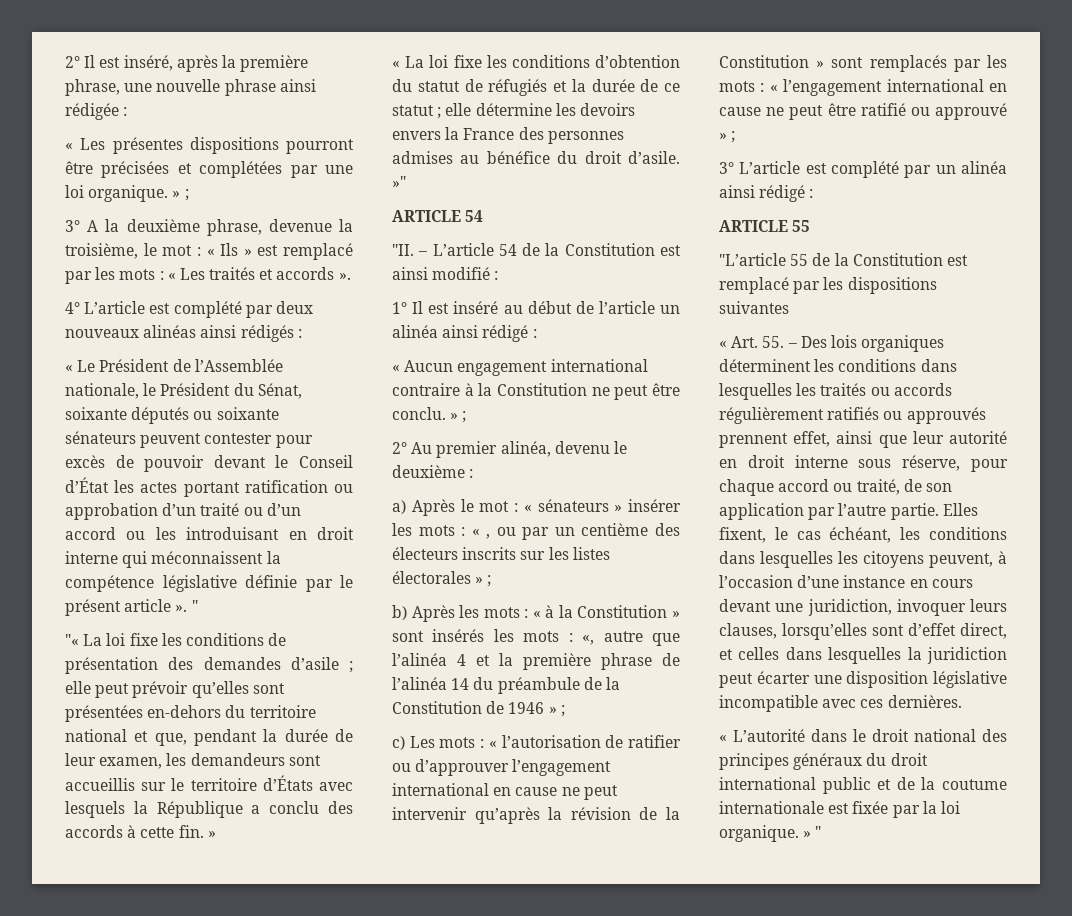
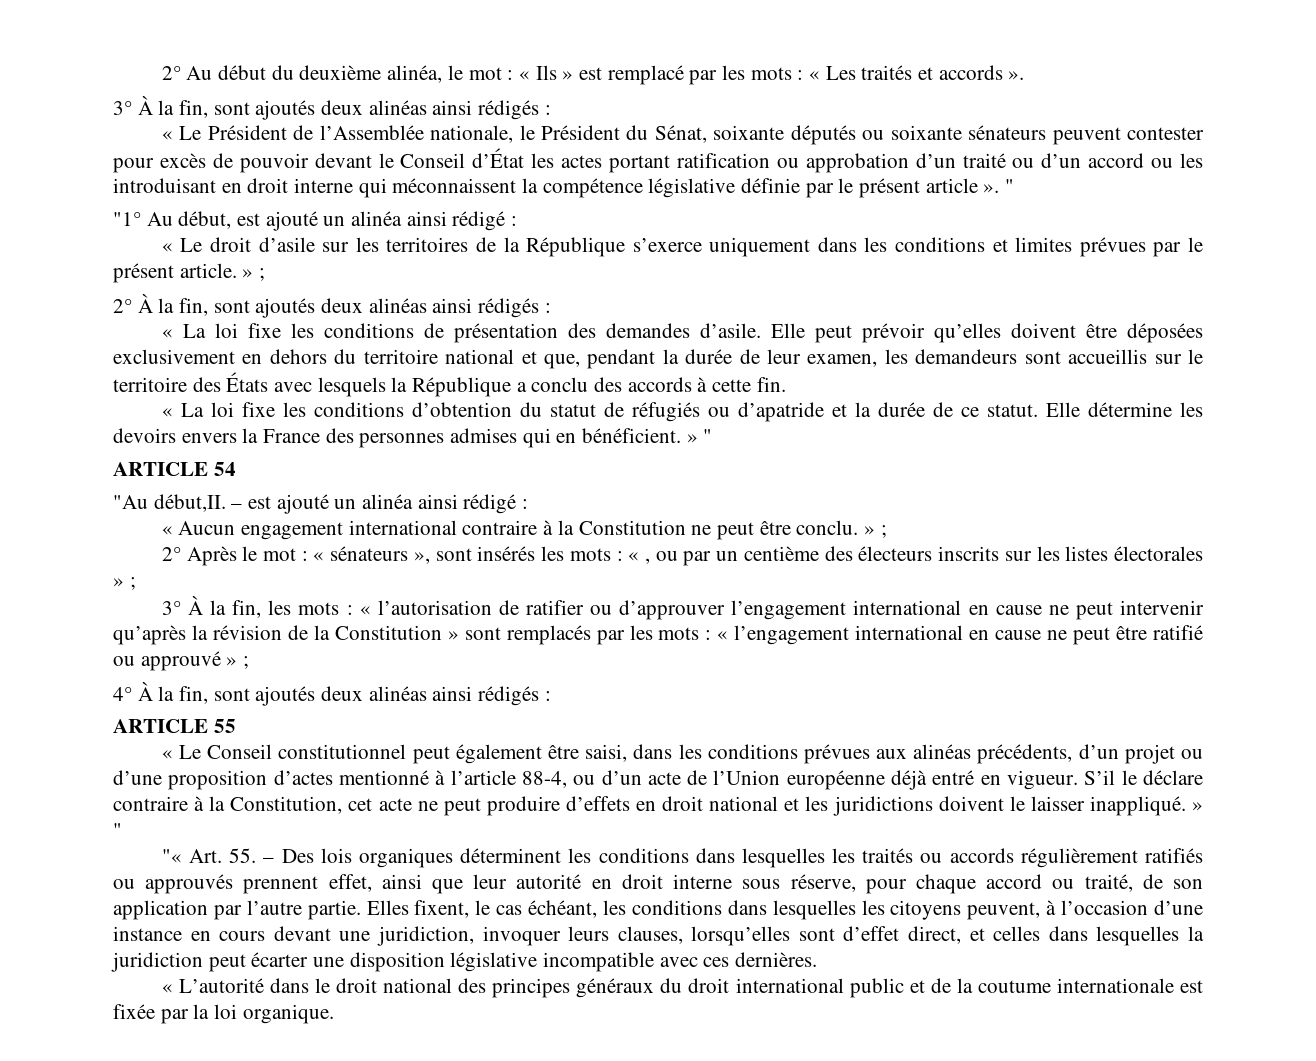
- 2° Il est inséré, après la première phrase, une nouvelle phrase ainsi rédigée :
- « Les présentes dispositions pourront être précisées et complétées par une loi organique. » ;
- 3° A la deuxième phrase, devenue la troisième, le mot : « Ils » est remplacé par les mots : « Les traités et accords ».
+ 2° Au début du deuxième alinéa, le mot : « Ils » est remplacé par les mots : « Les traités et accords ».
- 4° L’article est complété par deux nouveaux alinéas ainsi rédigés :
+ 3° À la fin, sont ajoutés deux alinéas ainsi rédigés :
- "« La loi fixe les conditions de présentation des demandes d’asile ; elle peut prévoir qu’elles sont présentées en-dehors du territoire national et que, pendant la durée de leur examen, les demandeurs sont accueillis sur le territoire d’États avec lesquels la République a conclu des accords à cette fin. »
+ "1° Au début, est ajouté un alinéa ainsi rédigé :
+ « Le droit d’asile sur les territoires de la République s’exerce uniquement dans les conditions et limites prévues par le présent article. » ;
+ 2° À la fin, sont ajoutés deux alinéas ainsi rédigés :
+ « La loi fixe les conditions de présentation des demandes d’asile. Elle peut prévoir qu’elles doivent être déposées exclusivement en dehors du territoire national et que, pendant la durée de leur examen, les demandeurs sont accueillis sur le territoire des États avec lesquels la République a conclu des accords à cette fin.
- « La loi fixe les conditions d’obtention du statut de réfugiés et la durée de ce statut ; elle détermine les devoirs envers la France des personnes admises au bénéfice du droit d’asile. »"
+ « La loi fixe les conditions d’obtention du statut de réfugiés ou d’apatride et la durée de ce statut. Elle détermine les devoirs envers la France des personnes admises qui en bénéficient. » "
  ARTICLE 54
- "II. – L’article 54 de la Constitution est ainsi modifié :
- 1° Il est inséré au début de l’article un alinéa ainsi rédigé :
+ "Au début,II. – est ajouté un alinéa ainsi rédigé :
- 2° Au premier alinéa, devenu le deuxième :
- a) Après le mot : « sénateurs » insérer les mots : « , ou par un centième des électeurs inscrits sur les listes électorales » ;
+ 2° Après le mot : « sénateurs », sont insérés les mots : « , ou par un centième des électeurs inscrits sur les listes électorales » ;
- b) Après les mots : « à la Constitution » sont insérés les mots : «, autre que l’alinéa 4 et la première phrase de l’alinéa 14 du préambule de la Constitution de 1946 » ;
- c) Les mots : « l’autorisation de ratifier ou d’approuver l’engagement international en cause ne peut intervenir qu’après la révision de la Constitution » sont remplacés par les mots : « l’engagement international en cause ne peut être ratifié ou approuvé » ;
+ 3° À la fin, les mots : « l’autorisation de ratifier ou d’approuver l’engagement international en cause ne peut intervenir qu’après la révision de la Constitution » sont remplacés par les mots : « l’engagement international en cause ne peut être ratifié ou approuvé » ;
- 3° L’article est complété par un alinéa ainsi rédigé :
+ 4° À la fin, sont ajoutés deux alinéas ainsi rédigés :
  ARTICLE 55
- "L’article 55 de la Constitution est remplacé par les dispositions suivantes
- « Art. 55. – Des lois organiques déterminent les conditions dans lesquelles les traités ou accords régulièrement ratifiés ou approuvés prennent effet, ainsi que leur autorité en droit interne sous réserve, pour chaque accord ou traité, de son application par l’autre partie.
+ « Le Conseil constitutionnel peut également être saisi, dans les conditions prévues aux alinéas précédents, d’un projet ou d’une proposition d’actes mentionné à l’article 88-4, ou d’un acte de l’Union européenne déjà entré en vigueur. S’il le déclare contraire à la Constitution, cet acte ne peut produire d’effets en droit national et les juridictions doivent le laisser inappliqué. » "
+ "« Art. 55. – Des lois organiques déterminent les conditions dans lesquelles les traités ou accords régulièrement ratifiés ou approuvés prennent effet, ainsi que leur autorité en droit interne sous réserve, pour chaque accord ou traité, de son application par l’autre partie.
- « L’autorité dans le droit national des principes généraux du droit international public et de la coutume internationale est fixée par la loi organique. » "
+ « L’autorité dans le droit national des principes généraux du droit international public et de la coutume internationale est fixée par la loi organique.

